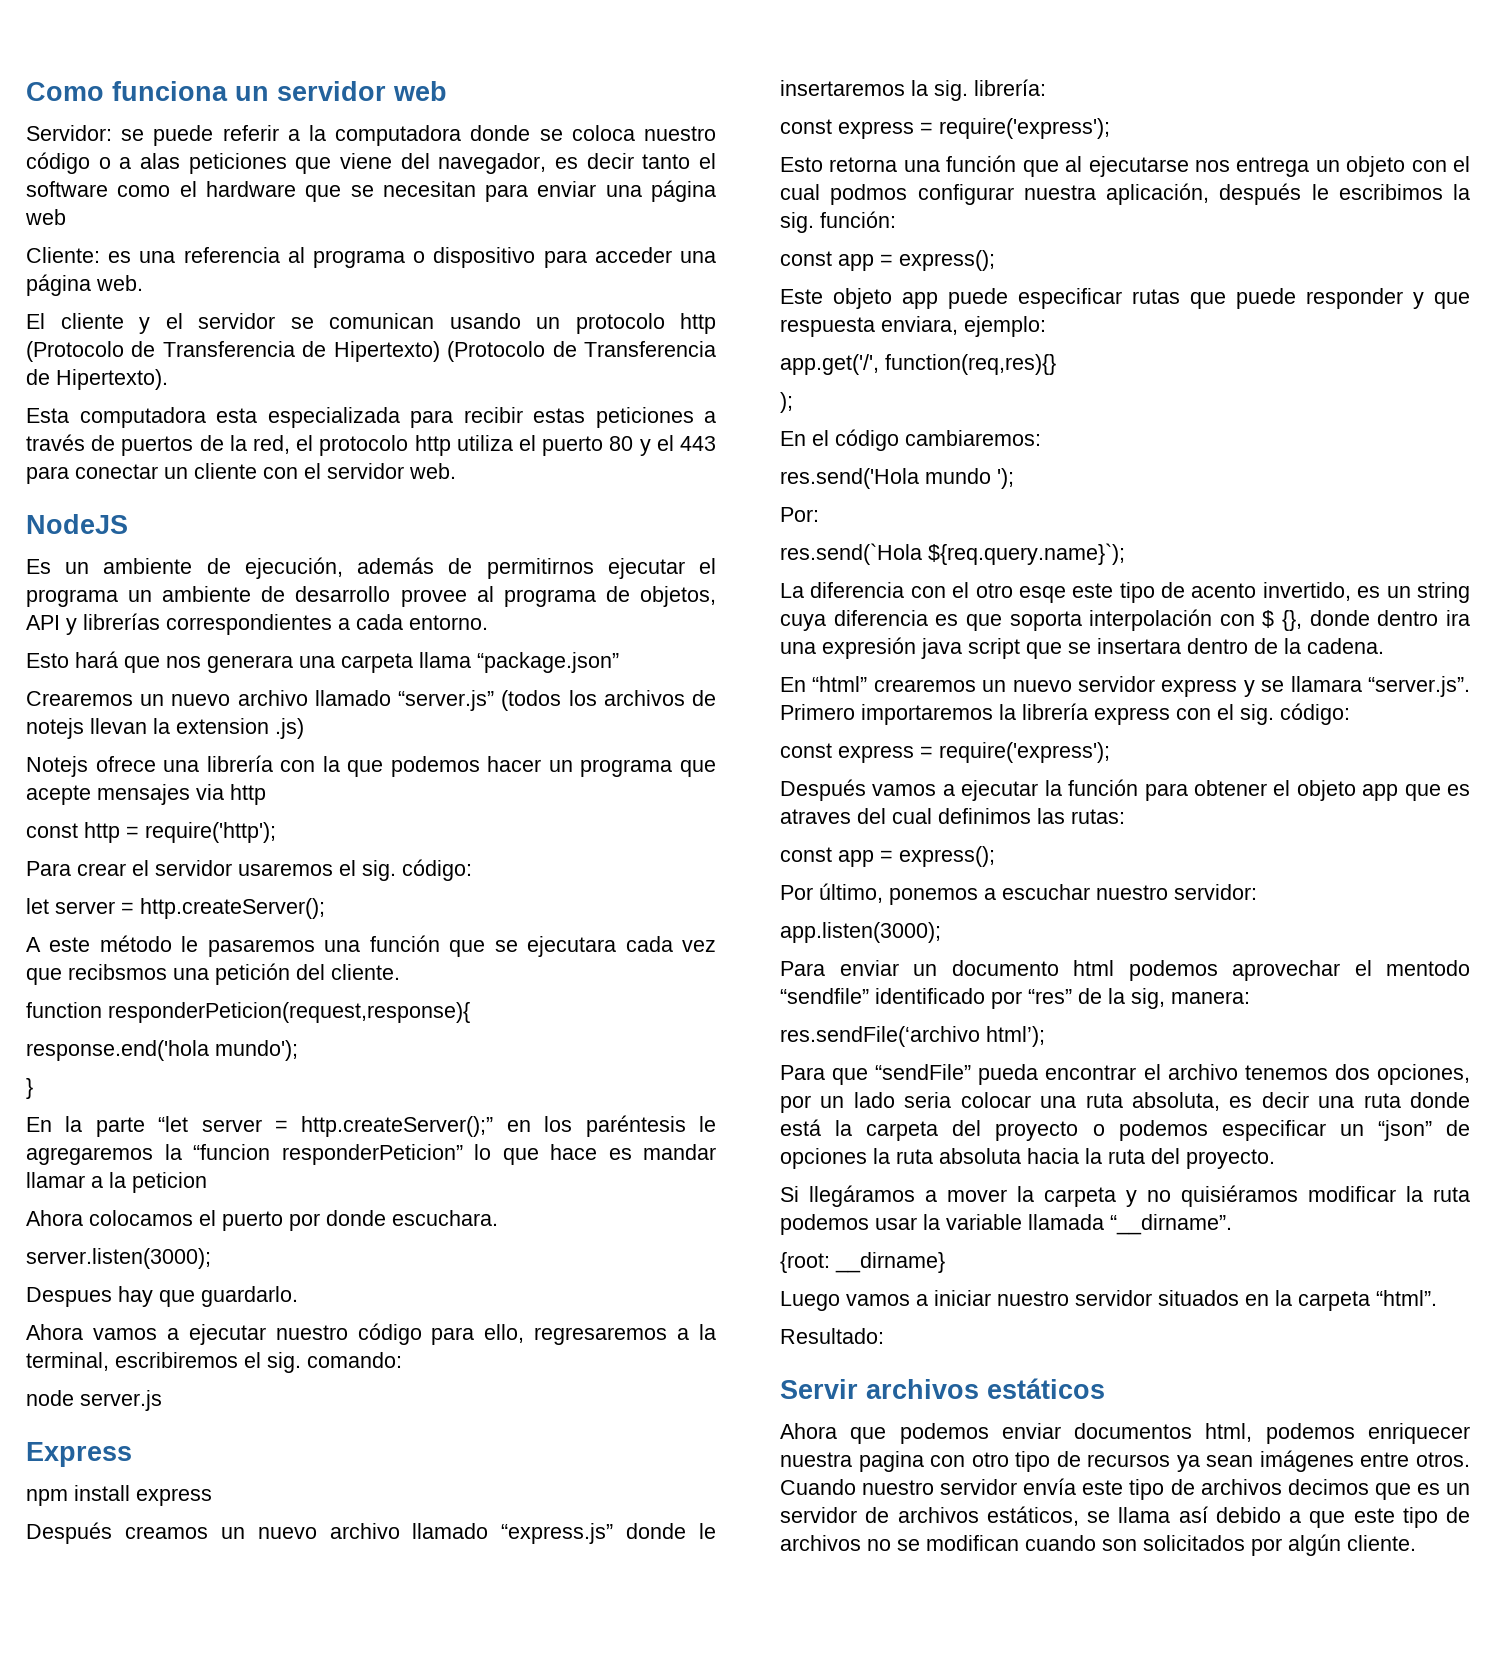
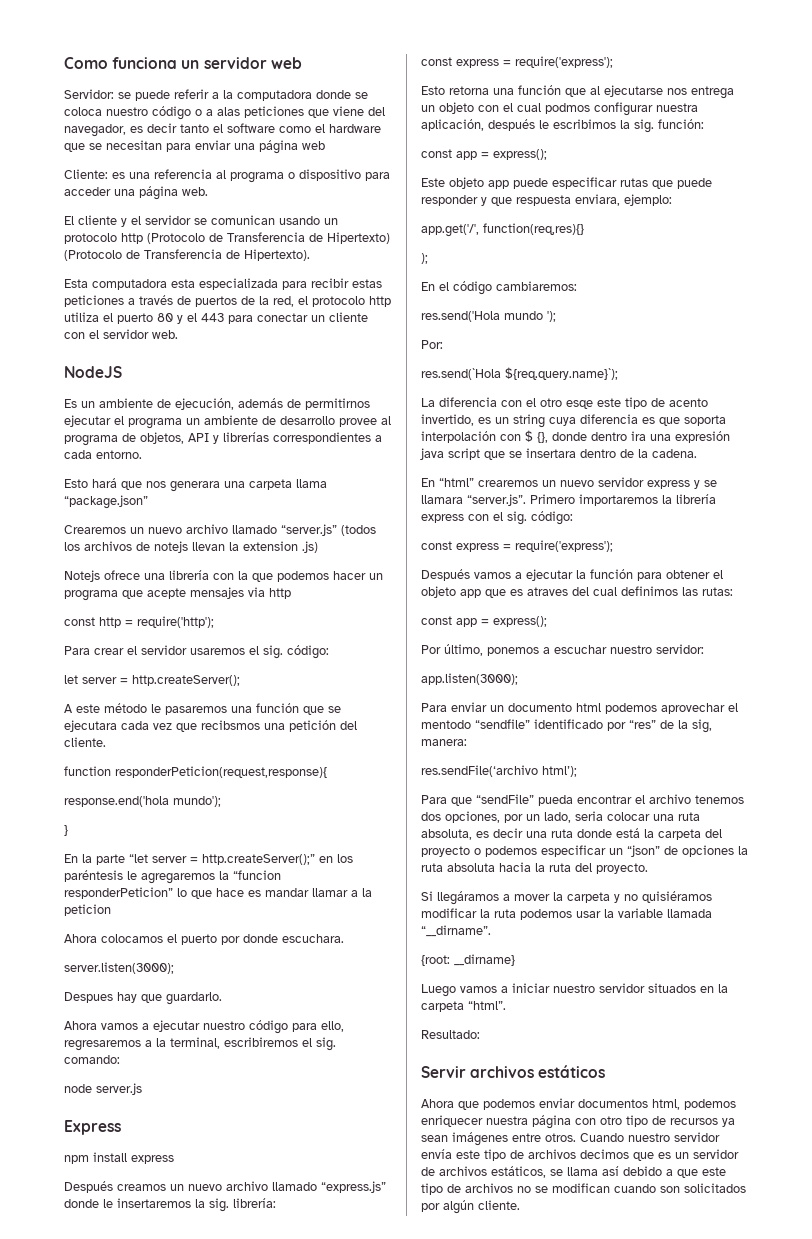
- Para que “sendFile” pueda encontrar el archivo tenemos dos opciones, por un lado seria colocar una ruta absoluta, es decir una ruta donde está la carpeta del proyecto o podemos especificar un “json” de opciones la ruta absoluta hacia la ruta del proyecto.
+ Para que “sendFile” pueda encontrar el archivo tenemos dos opciones, por un lado, seria colocar una ruta absoluta, es decir una ruta donde está la carpeta del proyecto o podemos especificar un “json” de opciones la ruta absoluta hacia la ruta del proyecto.
- Ahora que podemos enviar documentos html, podemos enriquecer nuestra pagina con otro tipo de recursos ya sean imágenes entre otros.
+ Ahora que podemos enviar documentos html, podemos enriquecer nuestra página con otro tipo de recursos ya sean imágenes entre otros.

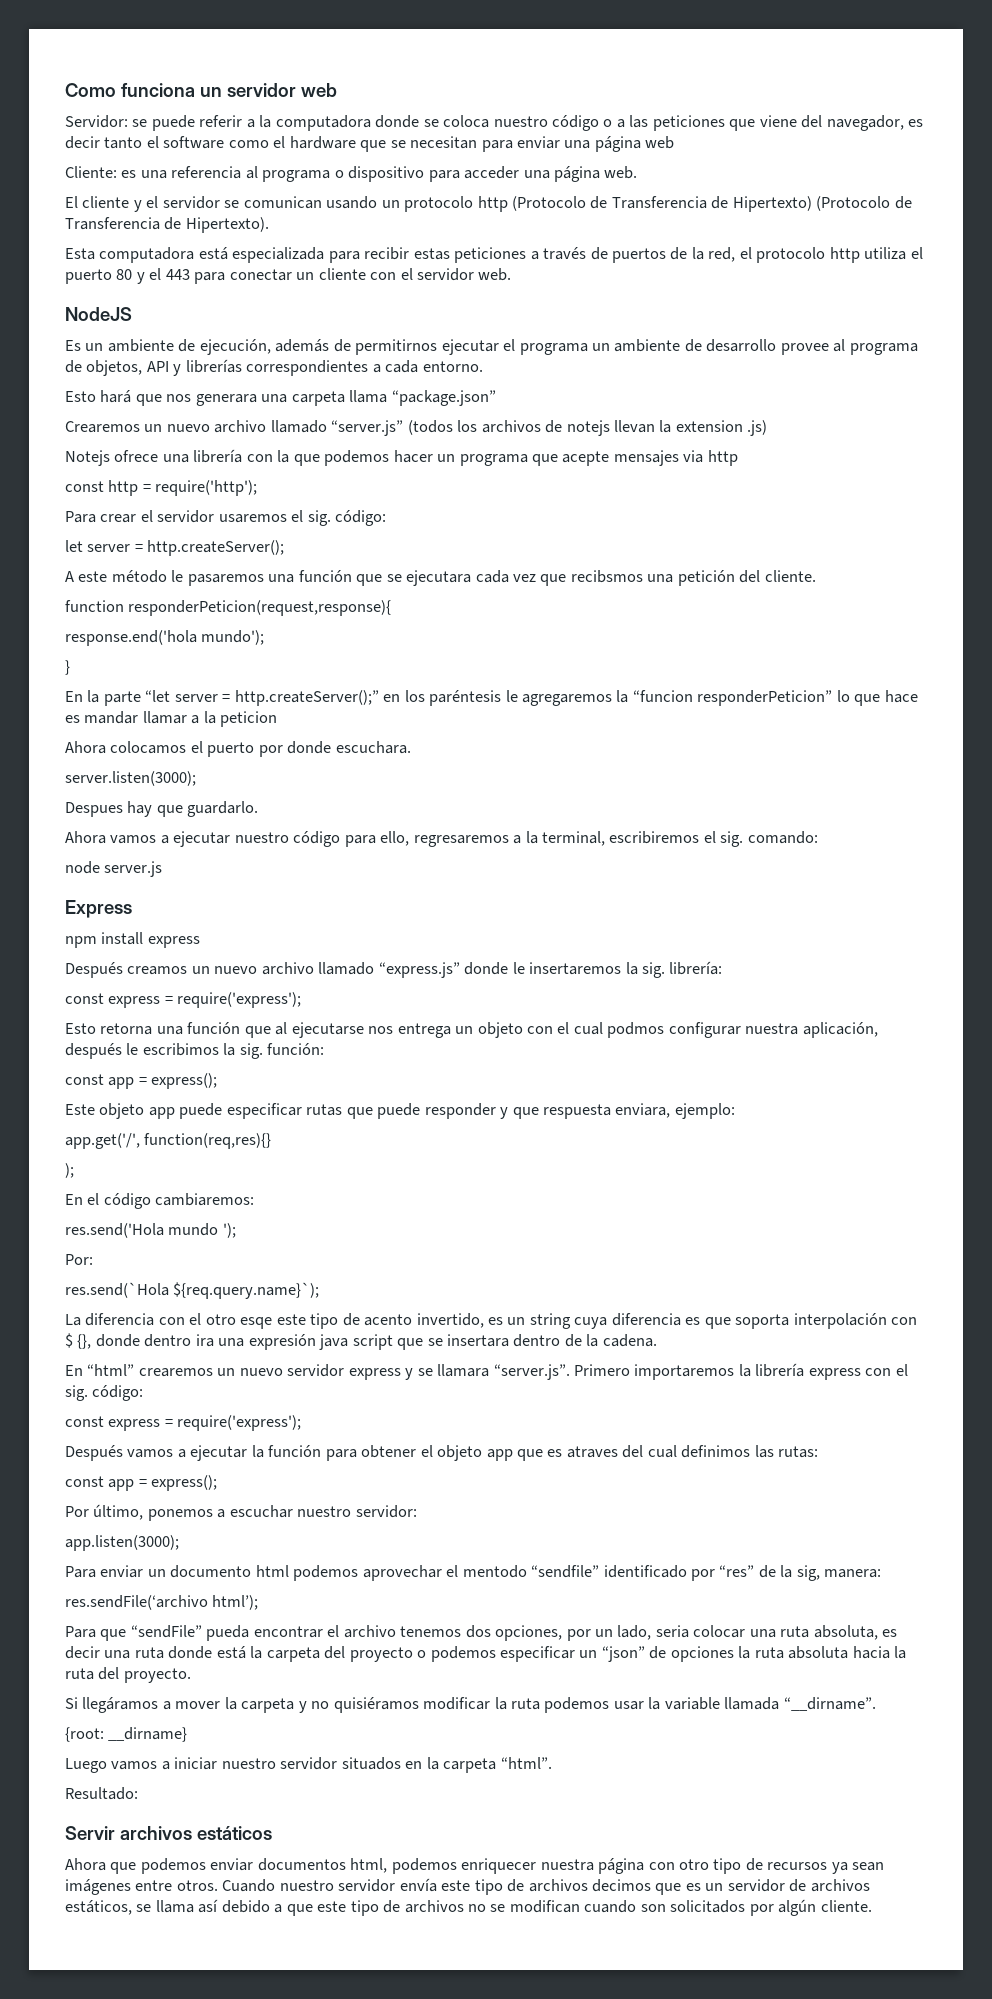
- Servidor: se puede referir a la computadora donde se coloca nuestro código o a alas peticiones que viene del navegador, es decir tanto el software como el hardware que se necesitan para enviar una página web
+ Servidor: se puede referir a la computadora donde se coloca nuestro código o a las peticiones que viene del navegador, es decir tanto el software como el hardware que se necesitan para enviar una página web
- Esta computadora esta especializada para recibir estas peticiones a través de puertos de la red, el protocolo http utiliza el puerto 80 y el 443 para conectar un cliente con el servidor web.
+ Esta computadora está especializada para recibir estas peticiones a través de puertos de la red, el protocolo http utiliza el puerto 80 y el 443 para conectar un cliente con el servidor web.

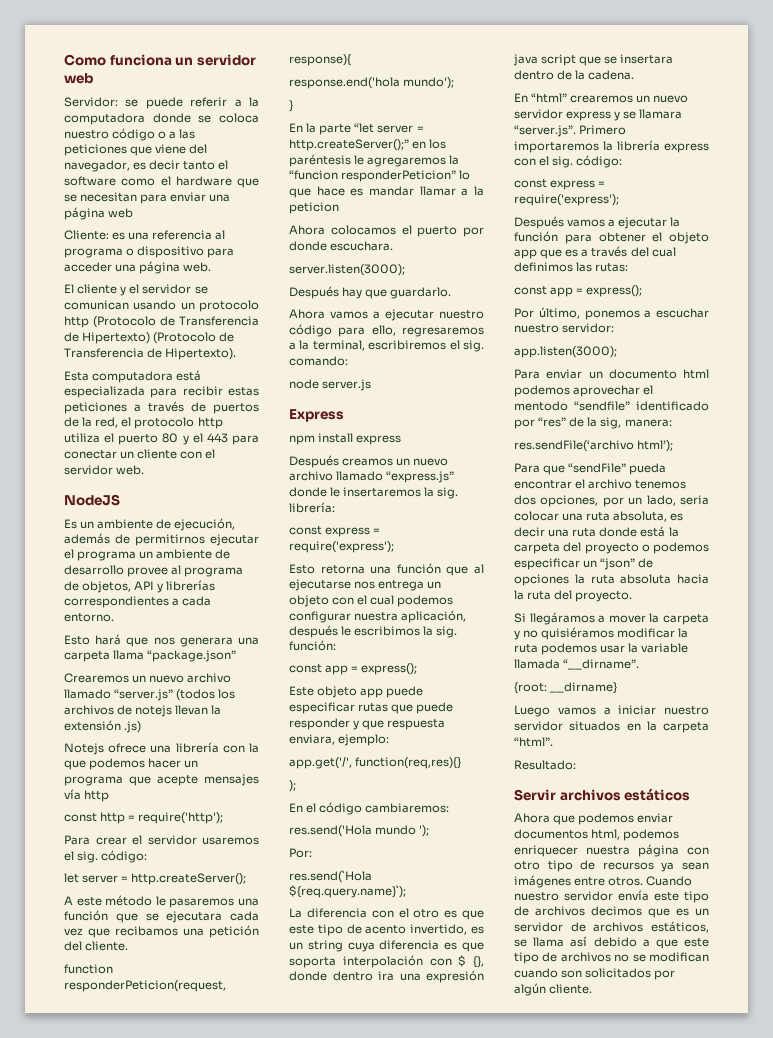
- Crearemos un nuevo archivo llamado “server.js” (todos los archivos de notejs llevan la extension .js)
+ Crearemos un nuevo archivo llamado “server.js” (todos los archivos de notejs llevan la extensión .js)
- Notejs ofrece una librería con la que podemos hacer un programa que acepte mensajes via http
+ Notejs ofrece una librería con la que podemos hacer un programa que acepte mensajes vía http
- A este método le pasaremos una función que se ejecutara cada vez que recibsmos una petición del cliente.
+ A este método le pasaremos una función que se ejecutara cada vez que recibamos una petición del cliente.
- Despues hay que guardarlo.
+ Después hay que guardarlo.
- Esto retorna una función que al ejecutarse nos entrega un objeto con el cual podmos configurar nuestra aplicación, después le escribimos la sig. función:
+ Esto retorna una función que al ejecutarse nos entrega un objeto con el cual podemos configurar nuestra aplicación, después le escribimos la sig. función:
- La diferencia con el otro esqe este tipo de acento invertido, es un string cuya diferencia es que soporta interpolación con $ {}, donde dentro ira una expresión java script que se insertara dentro de la cadena.
+ La diferencia con el otro es que este tipo de acento invertido, es un string cuya diferencia es que soporta interpolación con $ {}, donde dentro ira una expresión java script que se insertara dentro de la cadena.
- Después vamos a ejecutar la función para obtener el objeto app que es atraves del cual definimos las rutas:
+ Después vamos a ejecutar la función para obtener el objeto app que es a través del cual definimos las rutas:

